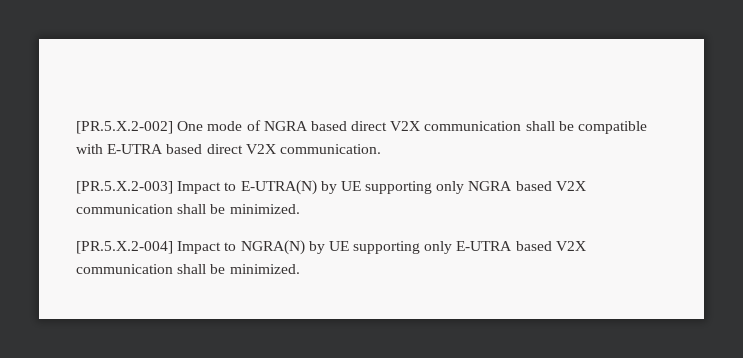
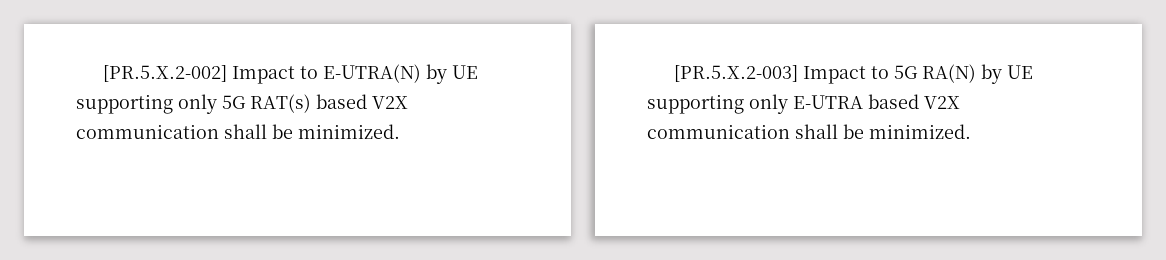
- [PR.5.X.2-002] One mode of NGRA based direct V2X communication shall be compatible with E-UTRA based direct V2X communication.
- [PR.5.X.2-003] Impact to E-UTRA(N) by UE supporting only NGRA based V2X communication shall be minimized.
+ [PR.5.X.2-002] Impact to E-UTRA(N) by UE supporting only 5G RAT(s) based V2X communication shall be minimized.
- [PR.5.X.2-004] Impact to NGRA(N) by UE supporting only E-UTRA based V2X communication shall be minimized.
+ [PR.5.X.2-003] Impact to 5G RA(N) by UE supporting only E-UTRA based V2X communication shall be minimized.

